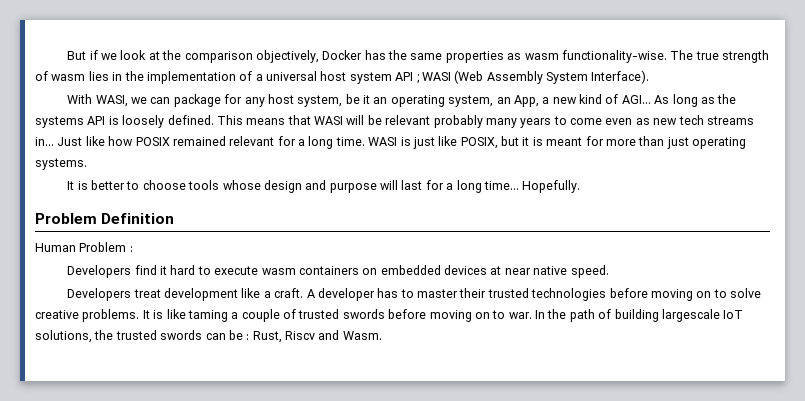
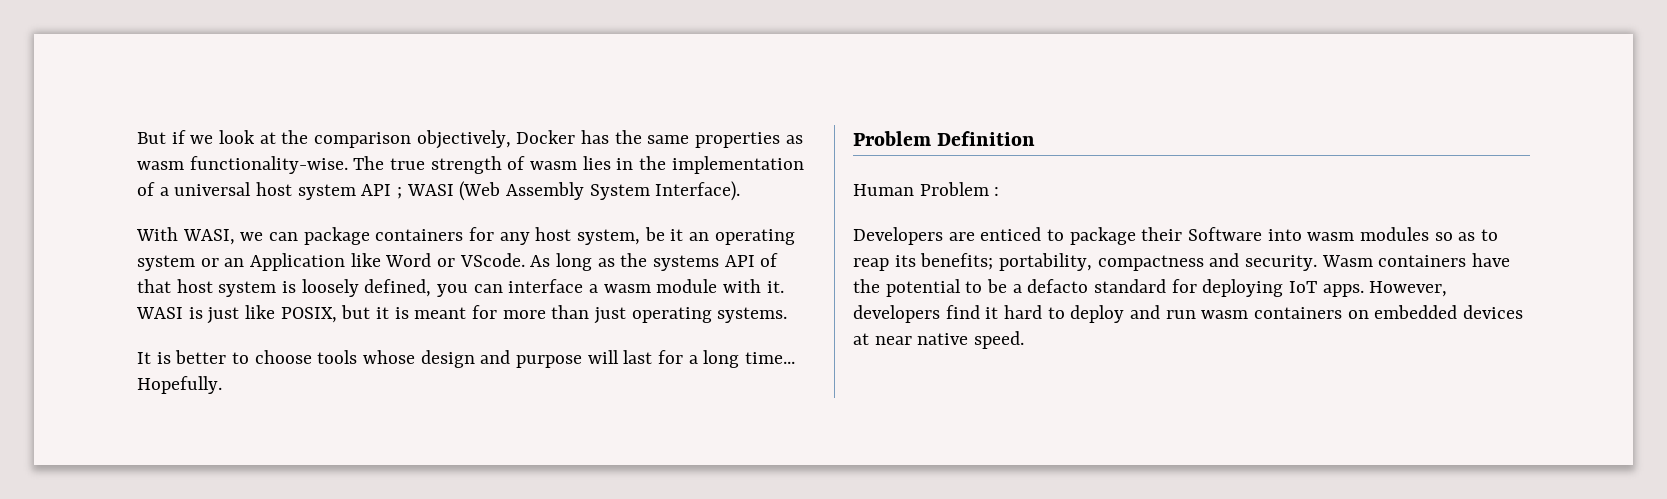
- With WASI, we can package for any host system, be it an operating system, an App, a new kind of AGI...
+ With WASI, we can package containers for any host system, be it an operating system or an Application like Word or VScode.
- As long as the systems API is loosely defined. This means that WASI will be relevant probably many years to come even as new tech streams in... Just like how POSIX remained relevant for a long time.
+ As long as the systems API of that host system is loosely defined, you can interface a wasm module with it.
- Developers find it hard to execute wasm containers on embedded devices at near native speed.
+ Developers are enticed to package their Software into wasm modules so as to reap its benefits; portability, compactness and security. Wasm containers have the potential to be a defacto standard for deploying IoT apps. However, developers find it hard to deploy and run wasm containers on embedded devices at near native speed.
- Developers treat development like a craft. A developer has to master their trusted technologies before moving on to solve creative problems. It is like taming a couple of trusted swords before moving on to war. In the path of building largescale IoT solutions, the trusted swords can be : Rust, Riscv and Wasm.

